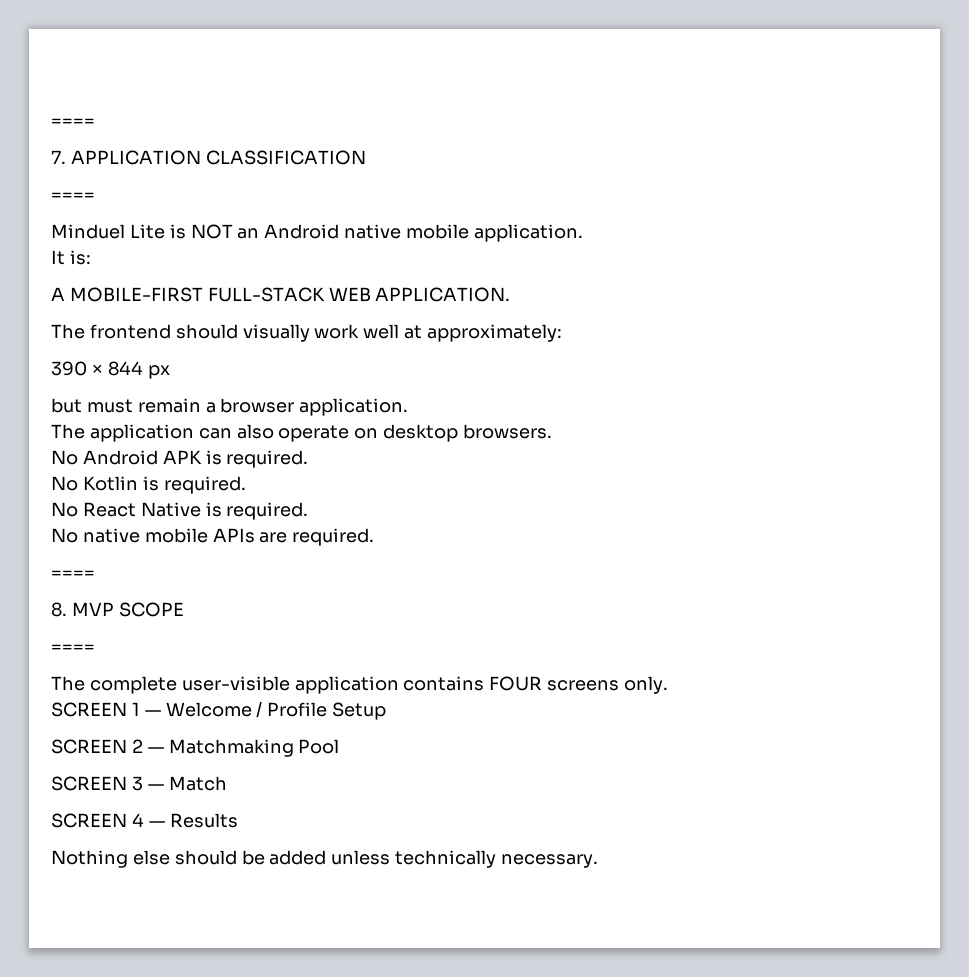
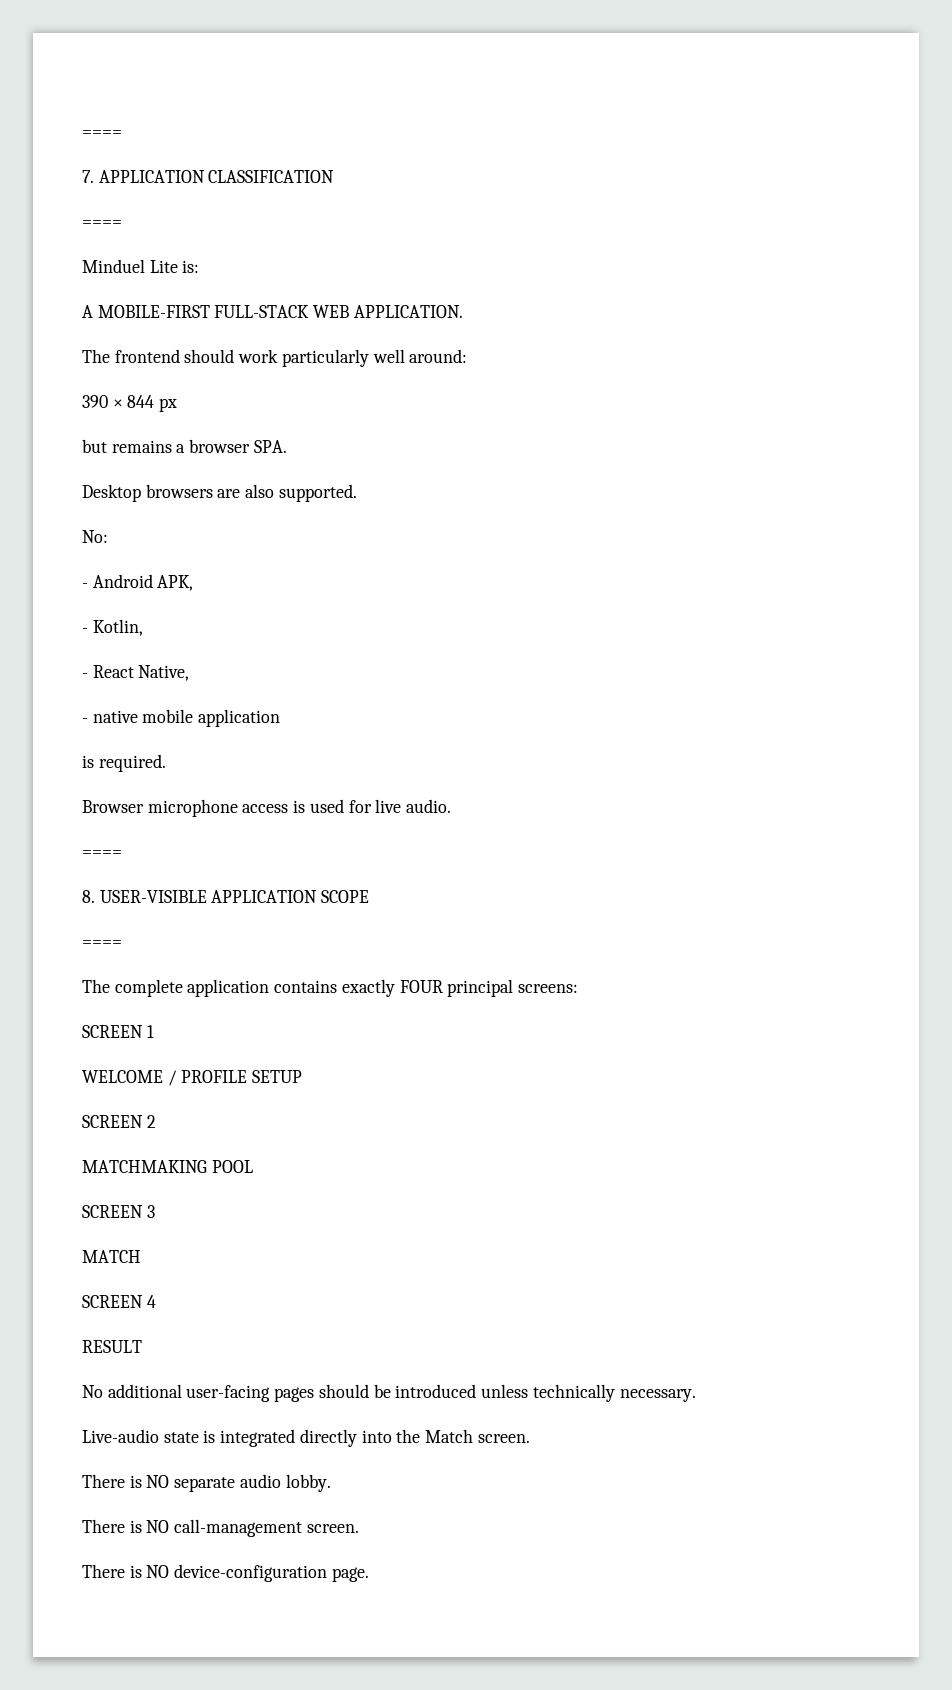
- Minduel Lite is NOT an Android native mobile application.
- It is:
+ Minduel Lite is:
- The frontend should visually work well at approximately:
+ The frontend should work particularly well around:
- but must remain a browser application.
- The application can also operate on desktop browsers.
- No Android APK is required.
- No Kotlin is required.
- No React Native is required.
- No native mobile APIs are required.
+ but remains a browser SPA.
+ Desktop browsers are also supported.
+ No:
+ - Android APK,
+ - Kotlin,
+ - React Native,
+ - native mobile application
+ is required.
+ Browser microphone access is used for live audio.
- 8. MVP SCOPE
+ 8. USER-VISIBLE APPLICATION SCOPE
- The complete user-visible application contains FOUR screens only.
- SCREEN 1 — Welcome / Profile Setup
+ The complete application contains exactly FOUR principal screens:
+ SCREEN 1
+ WELCOME / PROFILE SETUP
- SCREEN 2 — Matchmaking Pool
+ SCREEN 2
+ MATCHMAKING POOL
- SCREEN 3 — Match
+ SCREEN 3
+ MATCH
- SCREEN 4 — Results
- Nothing else should be added unless technically necessary.
+ SCREEN 4
+ RESULT
+ No additional user-facing pages should be introduced unless technically necessary.
+ Live-audio state is integrated directly into the Match screen.
+ There is NO separate audio lobby.
+ There is NO call-management screen.
+ There is NO device-configuration page.

